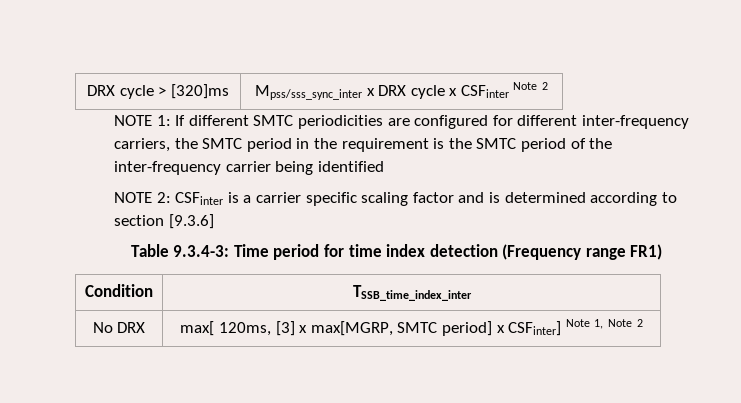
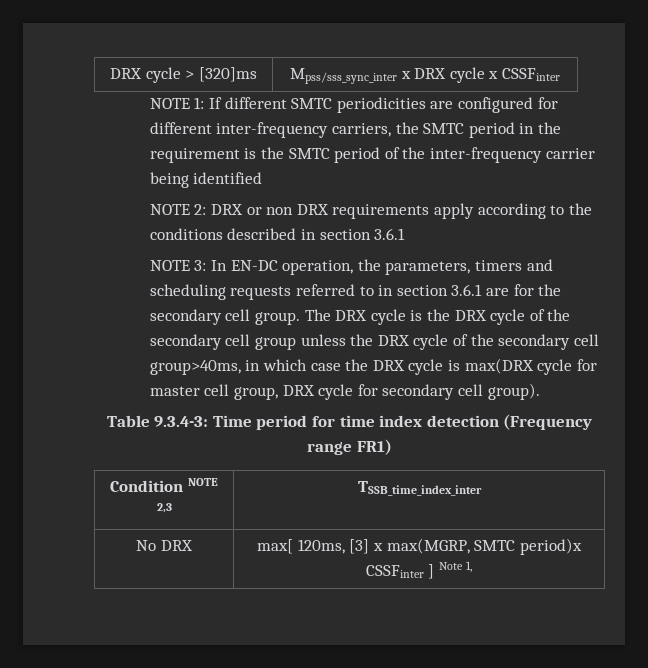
- DRX cycle > [320]ms | Mpss/sss_sync_inter x DRX cycle x CSFinter Note 2
+ DRX cycle > [320]ms | Mpss/sss_sync_inter x DRX cycle x CSSFinter
- NOTE 2: CSFinter is a carrier specific scaling factor and is determined according to section [9.3.6]
+ NOTE 2: DRX or non DRX requirements apply according to the conditions described in section 3.6.1
+ NOTE 3: In EN-DC operation, the parameters, timers and scheduling requests referred to in section 3.6.1 are for the secondary cell group. The DRX cycle is the DRX cycle of the secondary cell group unless the DRX cycle of the secondary cell group>40ms, in which case the DRX cycle is max(DRX cycle for master cell group, DRX cycle for secondary cell group).
- Condition | TSSB_time_index_inter
+ Condition NOTE 2,3 | TSSB_time_index_inter
- No DRX | max[ 120ms, [3] x max[MGRP, SMTC period] x CSFinter] Note 1, Note 2
+ No DRX | max[ 120ms, [3] x max(MGRP, SMTC period)x CSSFinter ] Note 1,

